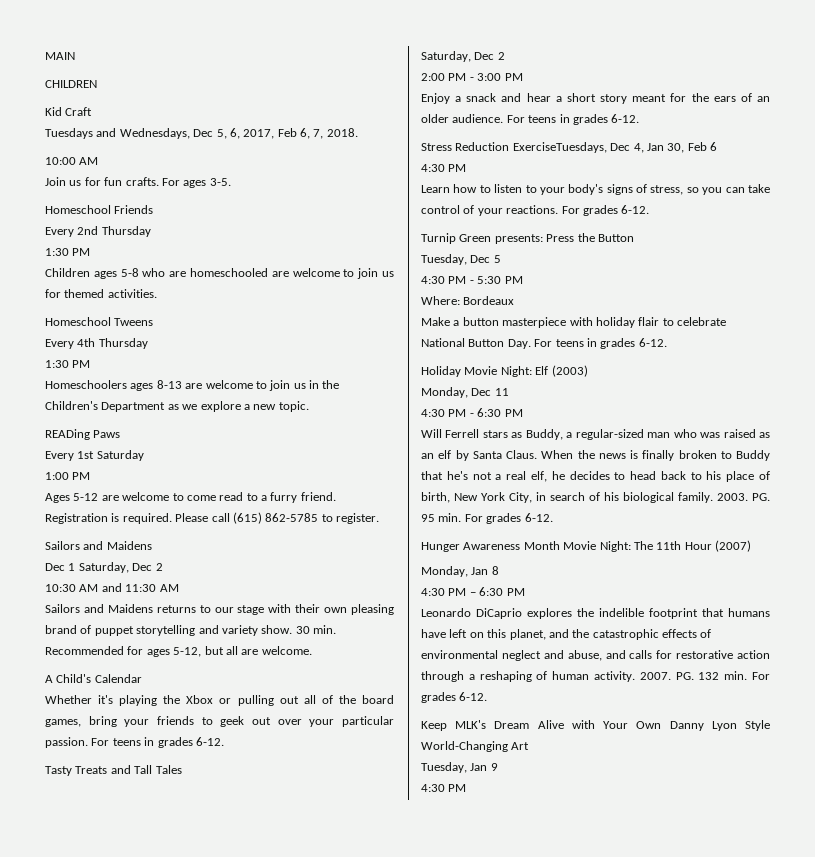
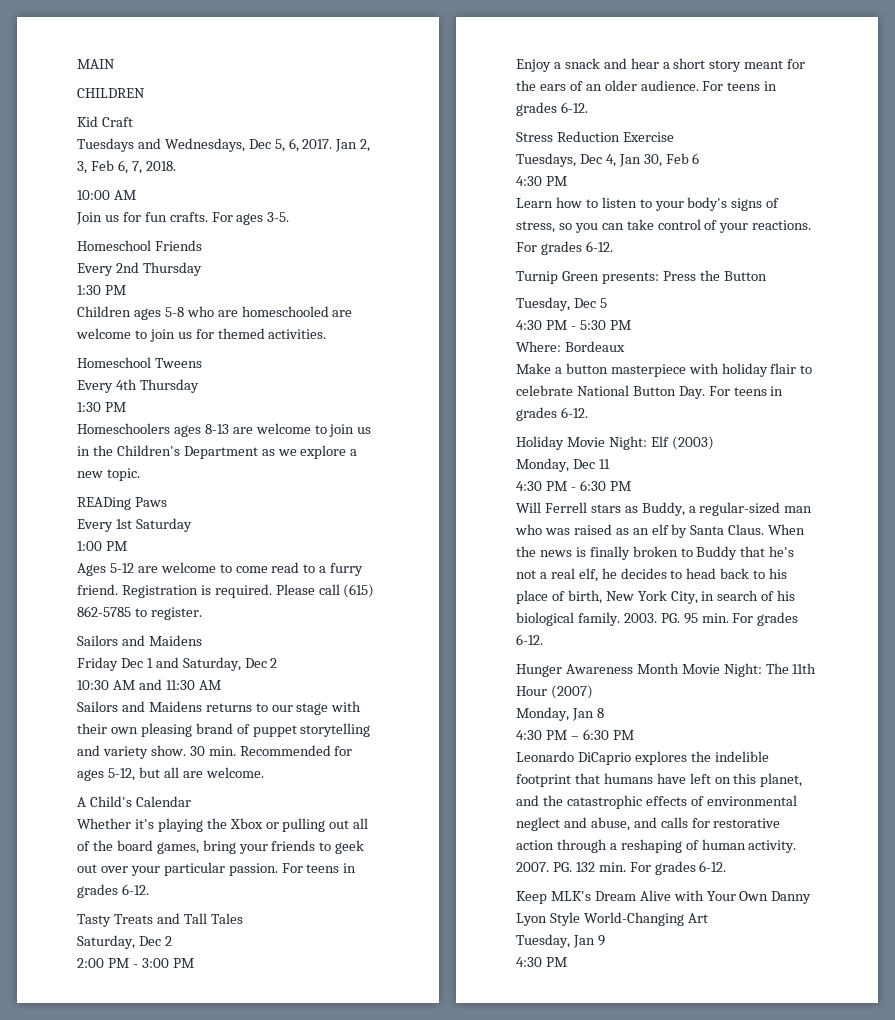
- Tuesdays and Wednesdays, Dec 5, 6, 2017, Feb 6, 7, 2018.
+ Tuesdays and Wednesdays, Dec 5, 6, 2017. Jan 2, 3, Feb 6, 7, 2018.
- Dec 1 Saturday, Dec 2
+ Friday Dec 1 and Saturday, Dec 2
- Stress Reduction ExerciseTuesdays, Dec 4, Jan 30, Feb 6
+ Stress Reduction Exercise
+ Tuesdays, Dec 4, Jan 30, Feb 6

